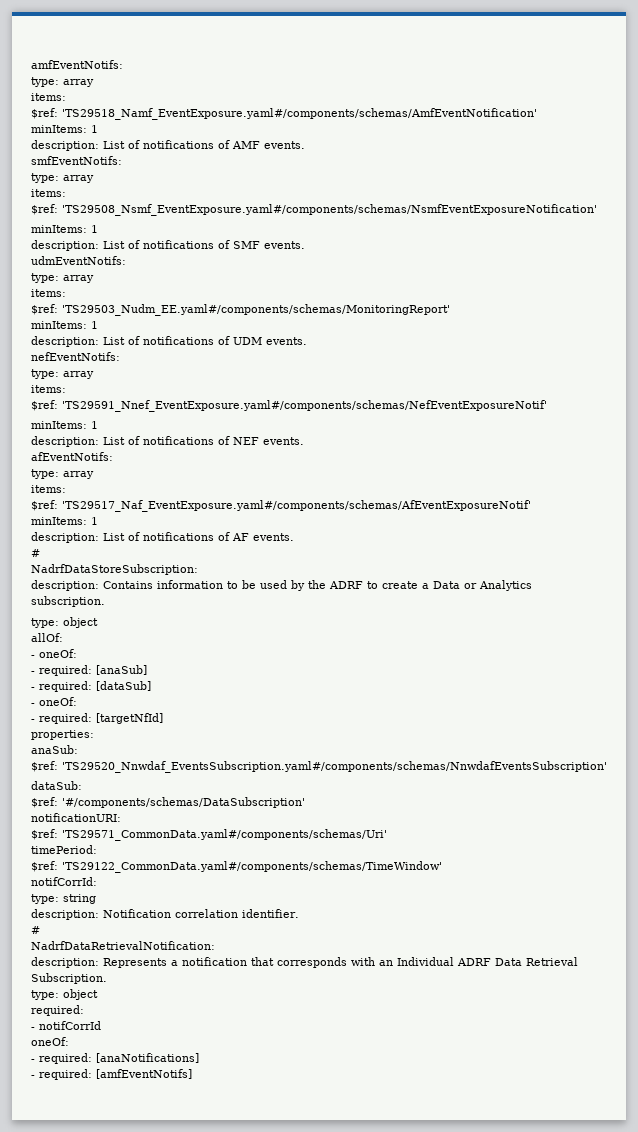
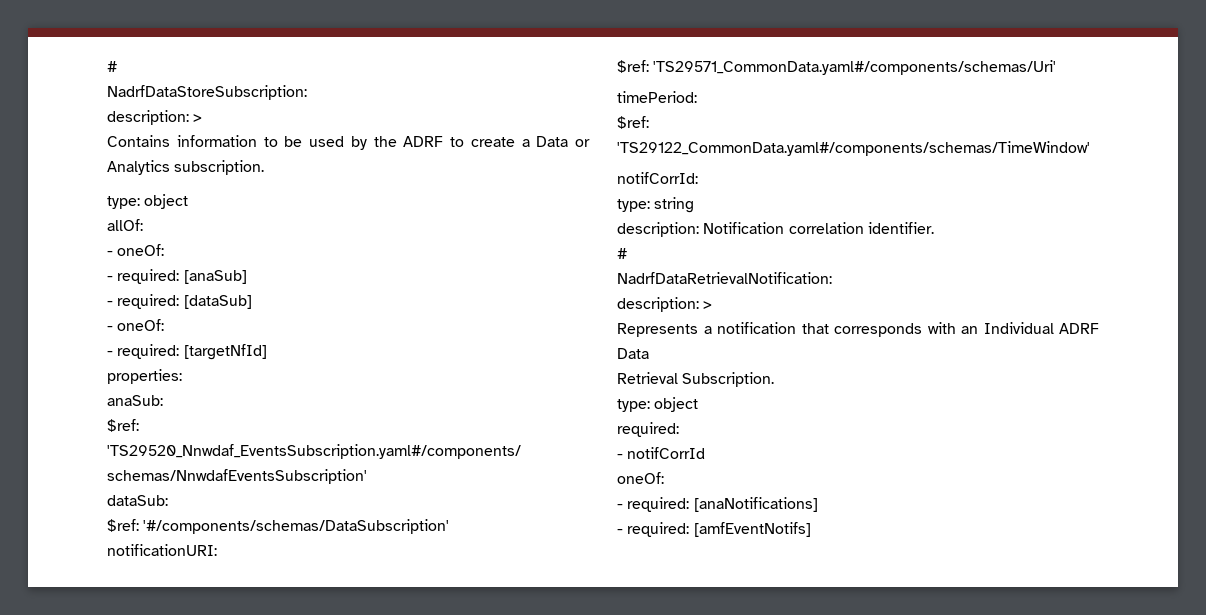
- amfEventNotifs:
- type: array
- items:
- $ref: 'TS29518_Namf_EventExposure.yaml#/components/schemas/AmfEventNotification'
- minItems: 1
- description: List of notifications of AMF events.
- smfEventNotifs:
- type: array
- items:
- $ref: 'TS29508_Nsmf_EventExposure.yaml#/components/schemas/NsmfEventExposureNotification'
- minItems: 1
- description: List of notifications of SMF events.
- udmEventNotifs:
- type: array
- items:
- $ref: 'TS29503_Nudm_EE.yaml#/components/schemas/MonitoringReport'
- minItems: 1
- description: List of notifications of UDM events.
- nefEventNotifs:
- type: array
- items:
- $ref: 'TS29591_Nnef_EventExposure.yaml#/components/schemas/NefEventExposureNotif'
- minItems: 1
- description: List of notifications of NEF events.
- afEventNotifs:
- type: array
- items:
- $ref: 'TS29517_Naf_EventExposure.yaml#/components/schemas/AfEventExposureNotif'
- minItems: 1
- description: List of notifications of AF events.
  NadrfDataStoreSubscription:
- description: Contains information to be used by the ADRF to create a Data or Analytics subscription.
+ description: >
+ Contains information to be used by the ADRF to create a Data or Analytics subscription.
  NadrfDataRetrievalNotification:
- description: Represents a notification that corresponds with an Individual ADRF Data Retrieval Subscription.
+ description: >
+ Represents a notification that corresponds with an Individual ADRF Data
+ Retrieval Subscription.

